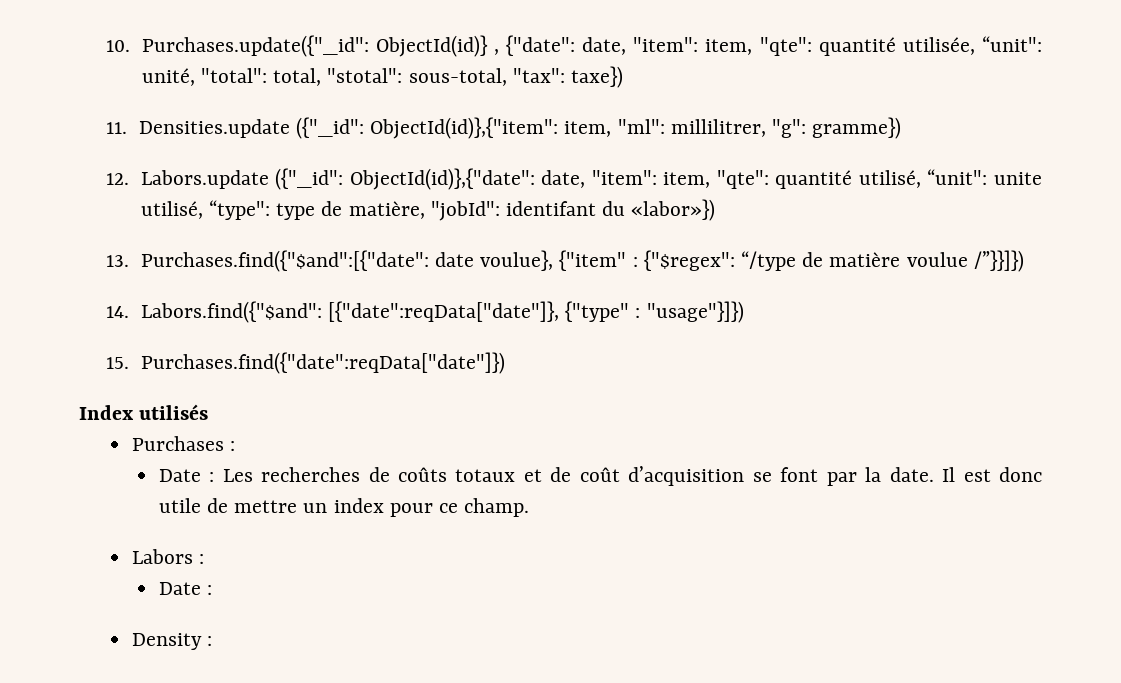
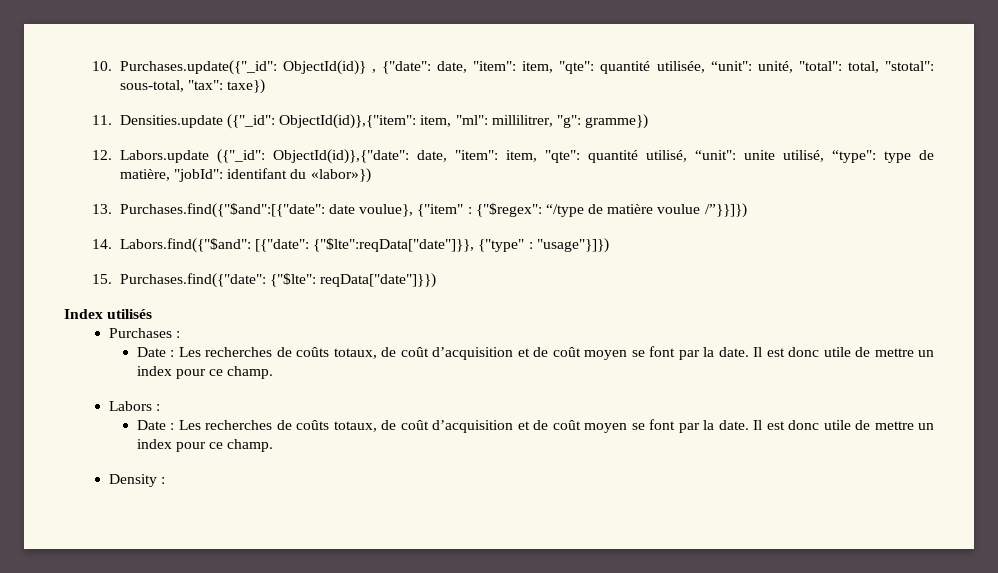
- 14. Labors.find({"$and": [{"date":reqData["date"]}, {"type" : "usage"}]})
+ 14. Labors.find({"$and": [{"date": {"$lte":reqData["date"]}}, {"type" : "usage"}]})
- 15. Purchases.find({"date":reqData["date"]})
+ 15. Purchases.find({"date": {"$lte": reqData["date"]}})
  Purchases :
- Date : Les recherches de coûts totaux et de coût d’acquisition se font par la date.
+ Date : Les recherches de coûts totaux, de coût d’acquisition et de coût moyen se font par la date.
  Labors :
- Date :
+ Date : Les recherches de coûts totaux, de coût d’acquisition et de coût moyen se font par la date. Il est donc utile de mettre un index pour ce champ.

